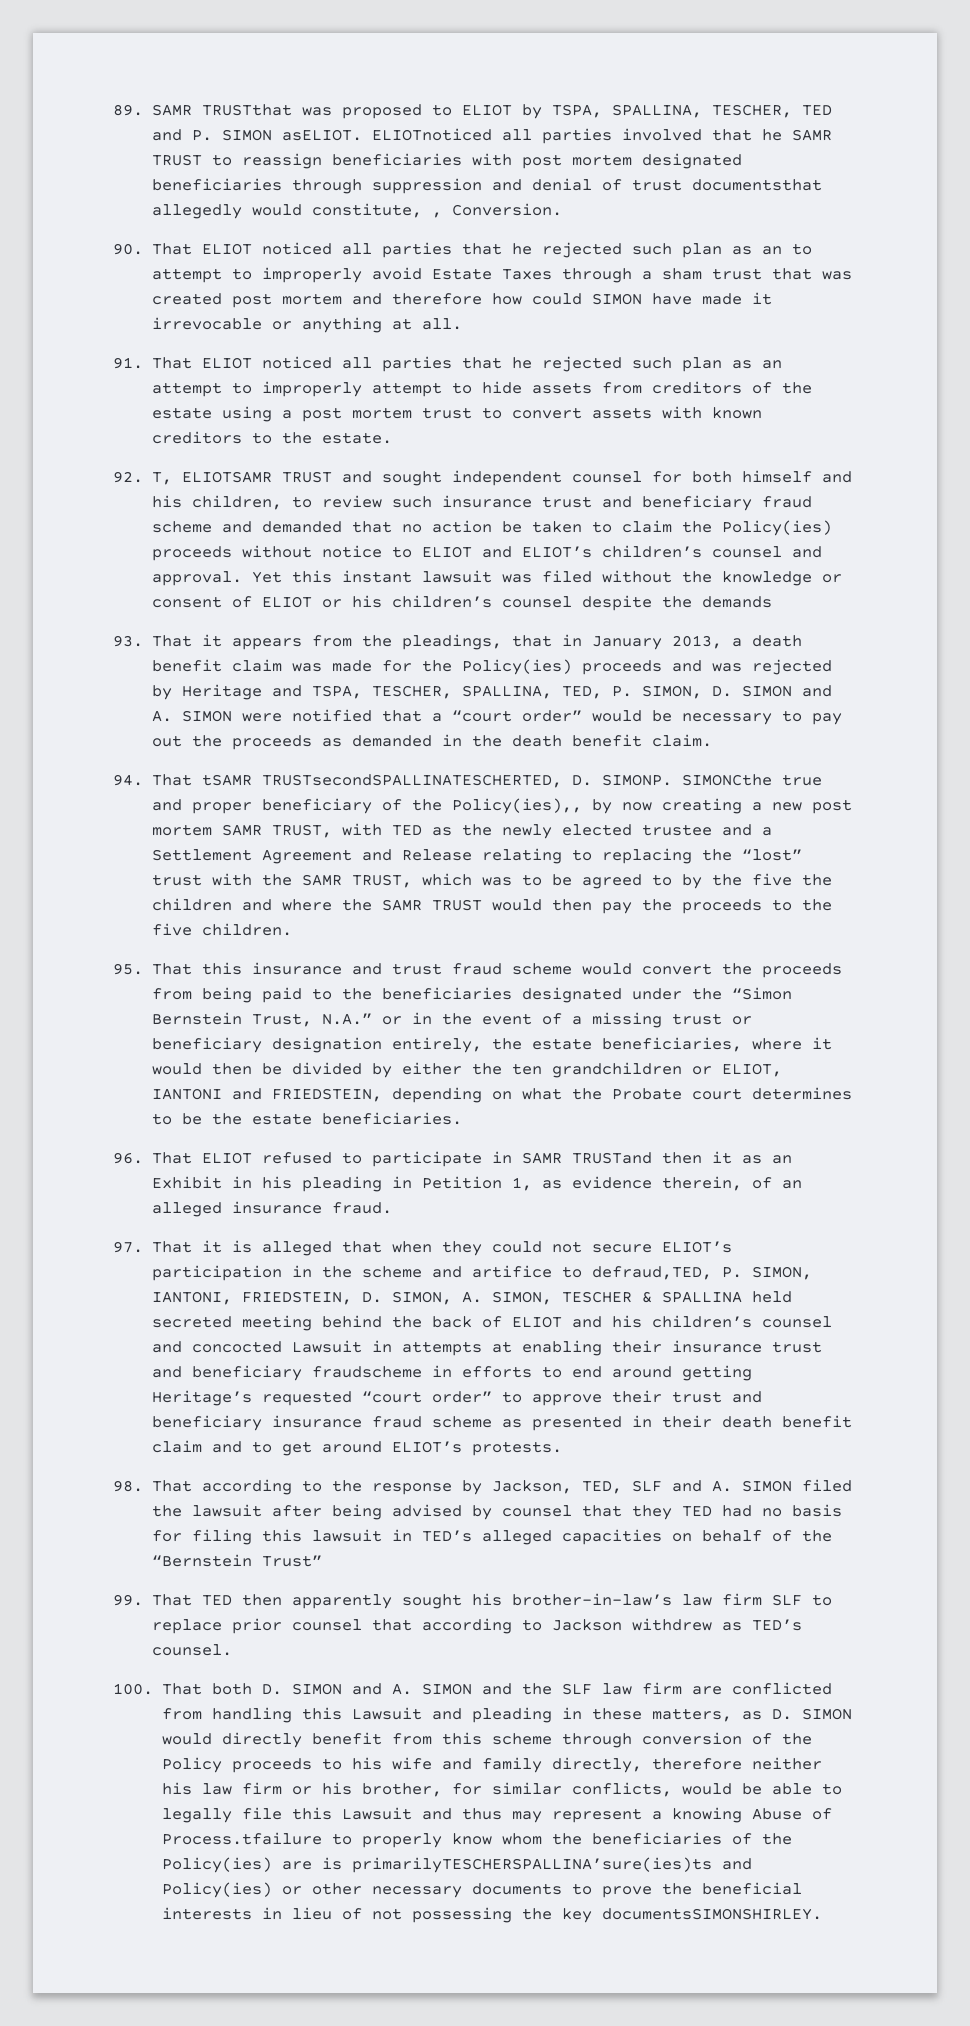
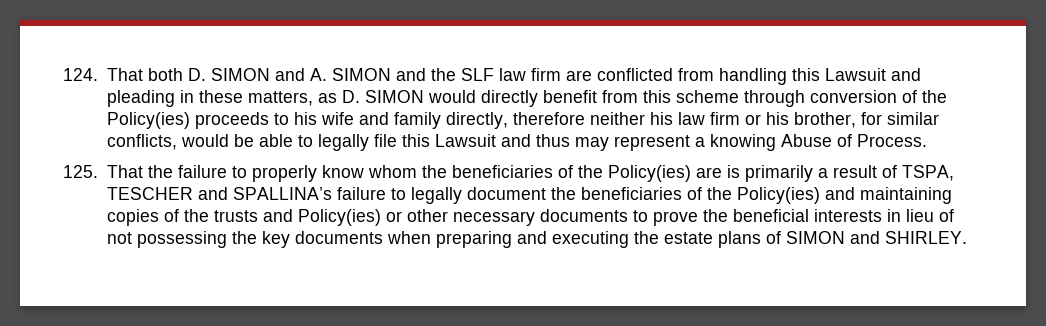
- 89. SAMR TRUSTthat was proposed to ELIOT by TSPA, SPALLINA, TESCHER, TED and P. SIMON asELIOT. ELIOTnoticed all parties involved that he SAMR TRUST to reassign beneficiaries with post mortem designated beneficiaries through suppression and denial of trust documentsthat allegedly would constitute, , Conversion.
- 90. That ELIOT noticed all parties that he rejected such plan as an to attempt to improperly avoid Estate Taxes through a sham trust that was created post mortem and therefore how could SIMON have made it irrevocable or anything at all.
- 91. That ELIOT noticed all parties that he rejected such plan as an attempt to improperly attempt to hide assets from creditors of the estate using a post mortem trust to convert assets with known creditors to the estate.
- 92. T, ELIOTSAMR TRUST and sought independent counsel for both himself and his children, to review such insurance trust and beneficiary fraud scheme and demanded that no action be taken to claim the Policy(ies) proceeds without notice to ELIOT and ELIOT’s children’s counsel and approval. Yet this instant lawsuit was filed without the knowledge or consent of ELIOT or his children’s counsel despite the demands
- 93. That it appears from the pleadings, that in January 2013, a death benefit claim was made for the Policy(ies) proceeds and was rejected by Heritage and TSPA, TESCHER, SPALLINA, TED, P. SIMON, D. SIMON and A. SIMON were notified that a “court order” would be necessary to pay out the proceeds as demanded in the death benefit claim.
- 94. That tSAMR TRUSTsecondSPALLINATESCHERTED, D. SIMONP. SIMONCthe true and proper beneficiary of the Policy(ies),, by now creating a new post mortem SAMR TRUST, with TED as the newly elected trustee and a Settlement Agreement and Release relating to replacing the “lost” trust with the SAMR TRUST, which was to be agreed to by the five the children and where the SAMR TRUST would then pay the proceeds to the five children.
- 95. That this insurance and trust fraud scheme would convert the proceeds from being paid to the beneficiaries designated under the “Simon Bernstein Trust, N.A.” or in the event of a missing trust or beneficiary designation entirely, the estate beneficiaries, where it would then be divided by either the ten grandchildren or ELIOT, IANTONI and FRIEDSTEIN, depending on what the Probate court determines to be the estate beneficiaries.
- 96. That ELIOT refused to participate in SAMR TRUSTand then it as an Exhibit in his pleading in Petition 1, as evidence therein, of an alleged insurance fraud.
- 97. That it is alleged that when they could not secure ELIOT’s participation in the scheme and artifice to defraud,TED, P. SIMON, IANTONI, FRIEDSTEIN, D. SIMON, A. SIMON, TESCHER & SPALLINA held secreted meeting behind the back of ELIOT and his children’s counsel and concocted Lawsuit in attempts at enabling their insurance trust and beneficiary fraudscheme in efforts to end around getting Heritage’s requested “court order” to approve their trust and beneficiary insurance fraud scheme as presented in their death benefit claim and to get around ELIOT’s protests.
- 98. That according to the response by Jackson, TED, SLF and A. SIMON filed the lawsuit after being advised by counsel that they TED had no basis for filing this lawsuit in TED’s alleged capacities on behalf of the “Bernstein Trust”
- 99. That TED then apparently sought his brother-in-law’s law firm SLF to replace prior counsel that according to Jackson withdrew as TED’s counsel.
- 100. That both D. SIMON and A. SIMON and the SLF law firm are conflicted from handling this Lawsuit and pleading in these matters, as D. SIMON would directly benefit from this scheme through conversion of the Policy proceeds to his wife and family directly, therefore neither his law firm or his brother, for similar conflicts, would be able to legally file this Lawsuit and thus may represent a knowing Abuse of Process.tfailure to properly know whom the beneficiaries of the Policy(ies) are is primarilyTESCHERSPALLINA’sure(ies)ts and Policy(ies) or other necessary documents to prove the beneficial interests in lieu of not possessing the key documentsSIMONSHIRLEY.
+ 124. That both D. SIMON and A. SIMON and the SLF law firm are conflicted from handling this Lawsuit and pleading in these matters, as D. SIMON would directly benefit from this scheme through conversion of the Policy(ies) proceeds to his wife and family directly, therefore neither his law firm or his brother, for similar conflicts, would be able to legally file this Lawsuit and thus may represent a knowing Abuse of Process.
+ 125. That the failure to properly know whom the beneficiaries of the Policy(ies) are is primarily a result of TSPA, TESCHER and SPALLINA’s failure to legally document the beneficiaries of the Policy(ies) and maintaining copies of the trusts and Policy(ies) or other necessary documents to prove the beneficial interests in lieu of not possessing the key documents when preparing and executing the estate plans of SIMON and SHIRLEY.

